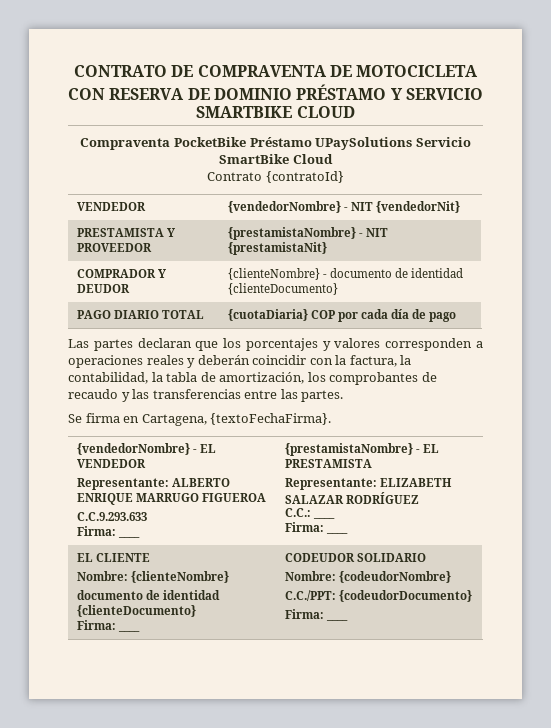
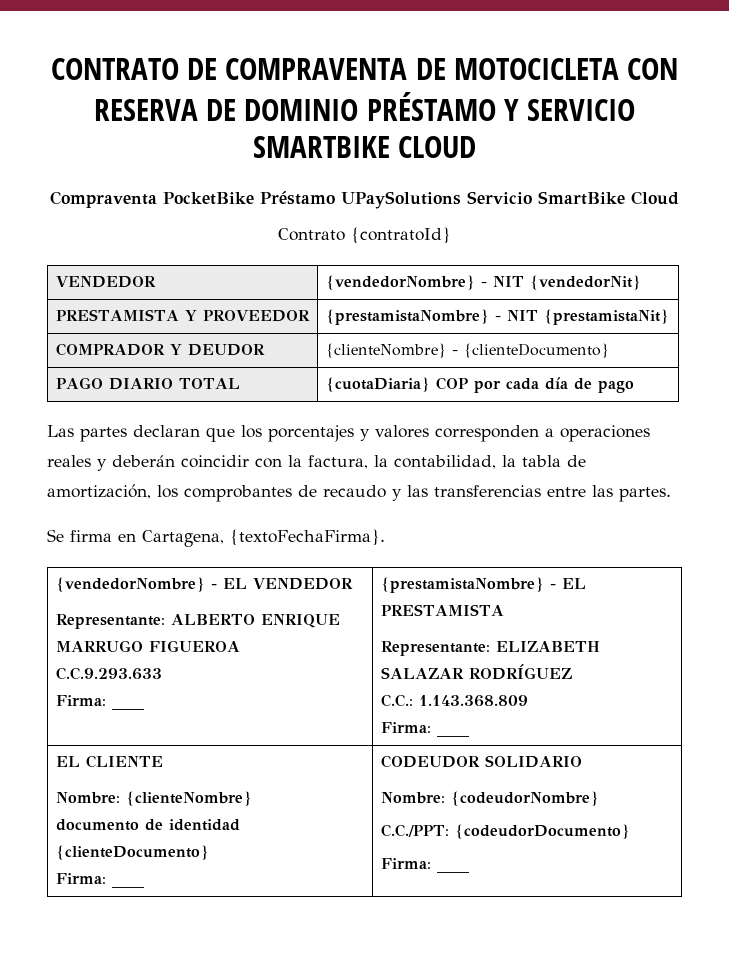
- COMPRADOR Y DEUDOR | {clienteNombre} - documento de identidad {clienteDocumento}
+ COMPRADOR Y DEUDOR | {clienteNombre} - {clienteDocumento}
  {vendedorNombre} - EL VENDEDOR
  Representante: ALBERTO ENRIQUE MARRUGO FIGUEROA
  C.C.9.293.633
  Firma: ____ | {prestamistaNombre} - EL PRESTAMISTA
  Representante: ELIZABETH SALAZAR RODRÍGUEZ
- C.C.: ____
+ C.C.: 1.143.368.809

